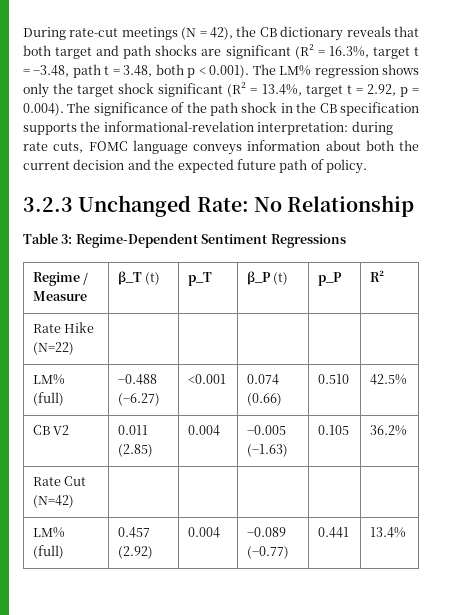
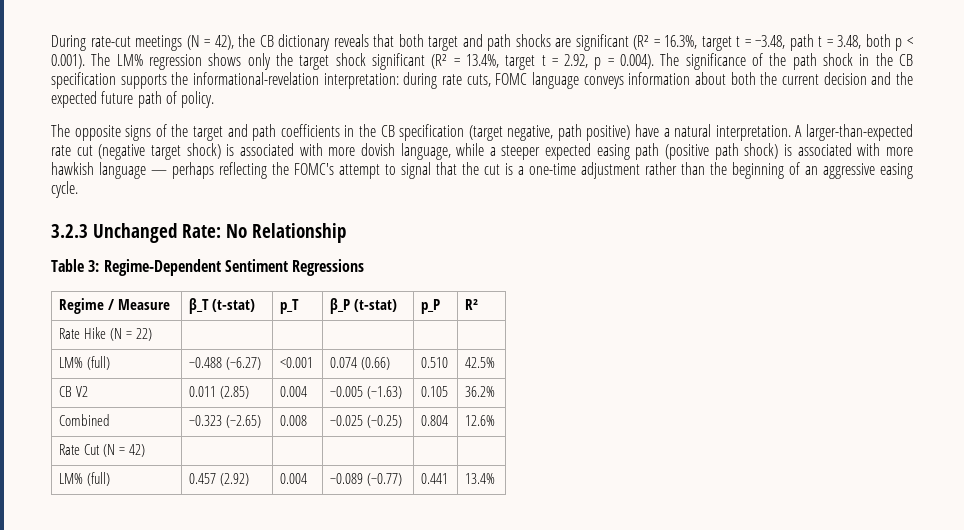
+ The opposite signs of the target and path coefficients in the CB specification (target negative, path positive) have a natural interpretation. A larger-than-expected rate cut (negative target shock) is associated with more dovish language, while a steeper expected easing path (positive path shock) is associated with more hawkish language — perhaps reflecting the FOMC's attempt to signal that the cut is a one-time adjustment rather than the beginning of an aggressive easing cycle.
- Regime / Measure | β_T (t) | p_T | β_P (t) | p_P | R²
+ Regime / Measure | β_T (t-stat) | p_T | β_P (t-stat) | p_P | R²
- Rate Hike (N=22) | | | | |
+ Rate Hike (N = 22) | | | | |
+ Combined | −0.323 (−2.65) | 0.008 | −0.025 (−0.25) | 0.804 | 12.6%
- Rate Cut (N=42) | | | | |
+ Rate Cut (N = 42) | | | | |

